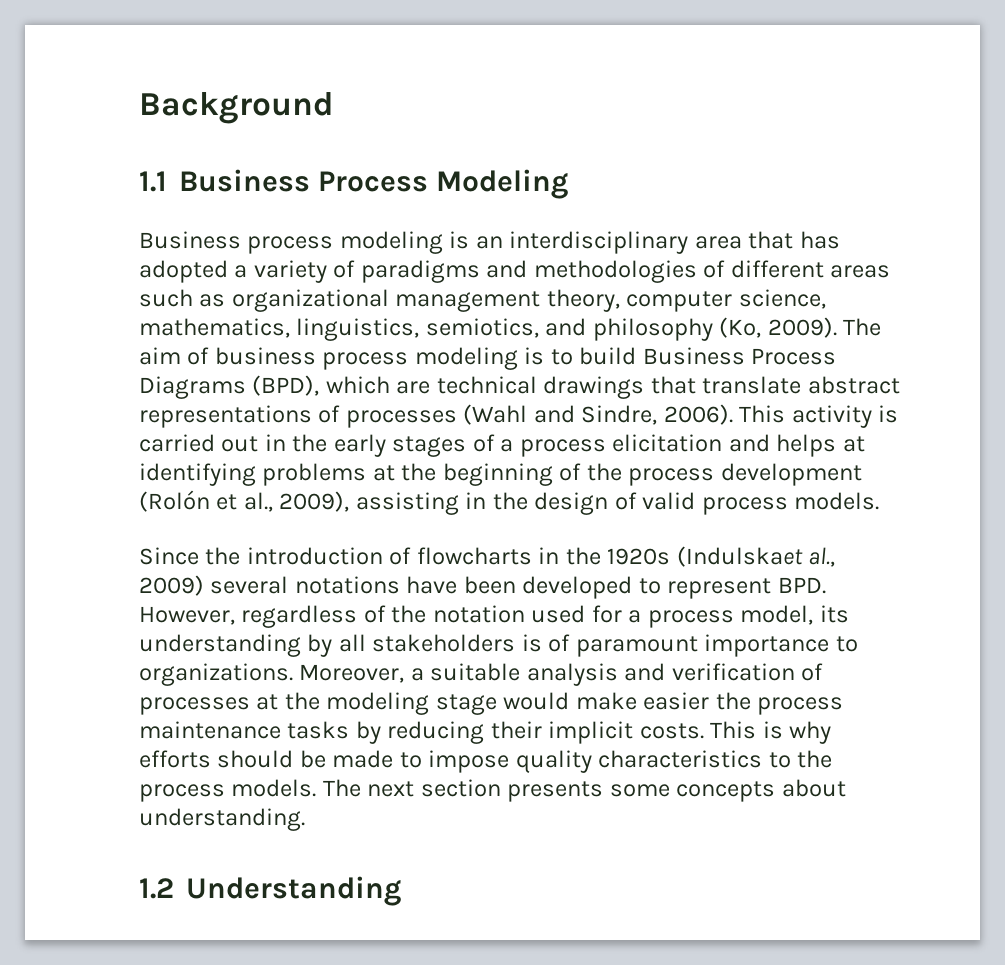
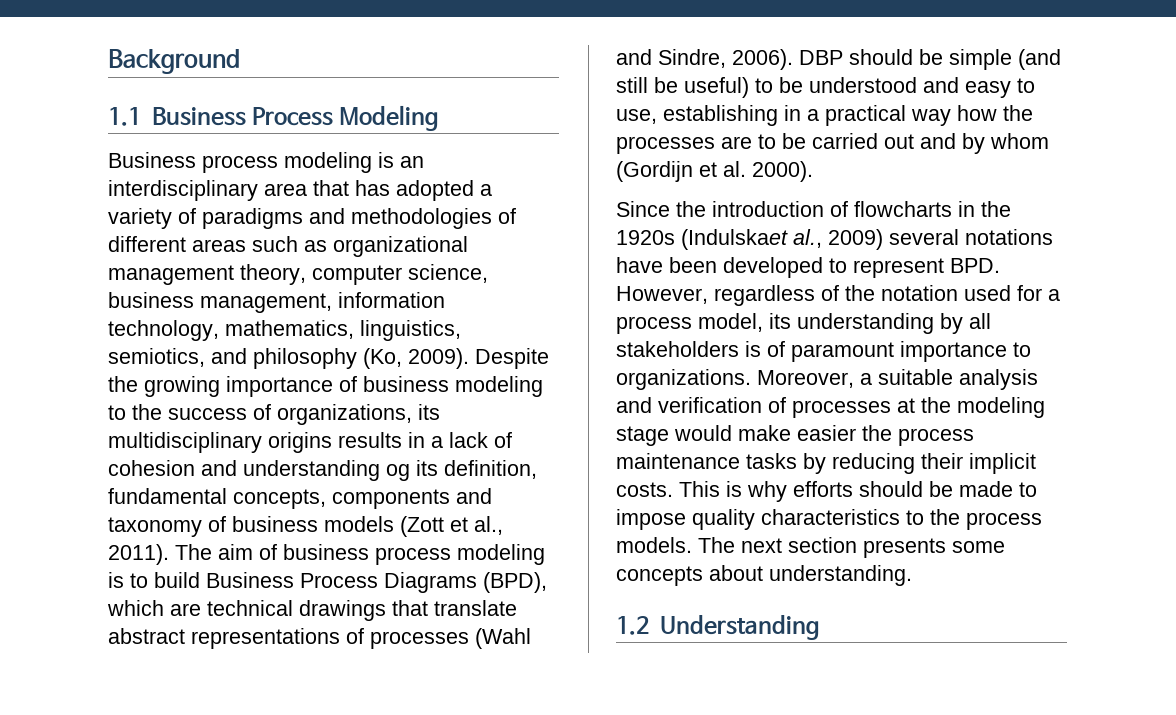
- Business process modeling is an interdisciplinary area that has adopted a variety of paradigms and methodologies of different areas such as organizational management theory, computer science, mathematics, linguistics, semiotics, and philosophy (Ko, 2009).
+ Business process modeling is an interdisciplinary area that has adopted a variety of paradigms and methodologies of different areas such as organizational management theory, computer science, business management, information technology, mathematics, linguistics, semiotics, and philosophy (Ko, 2009).
+ Despite the growing importance of business modeling to the success of organizations, its multidisciplinary origins results in a lack of cohesion and understanding og its definition, fundamental concepts, components and taxonomy of business models (Zott et al., 2011).
- This activity is carried out in the early stages of a process elicitation and helps at identifying problems at the beginning of the process development (Rolón et al., 2009), assisting in the design of valid process models.
+ DBP should be simple (and still be useful) to be understood and easy to use, establishing in a practical way how the processes are to be carried out and by whom (Gordijn et al. 2000).

